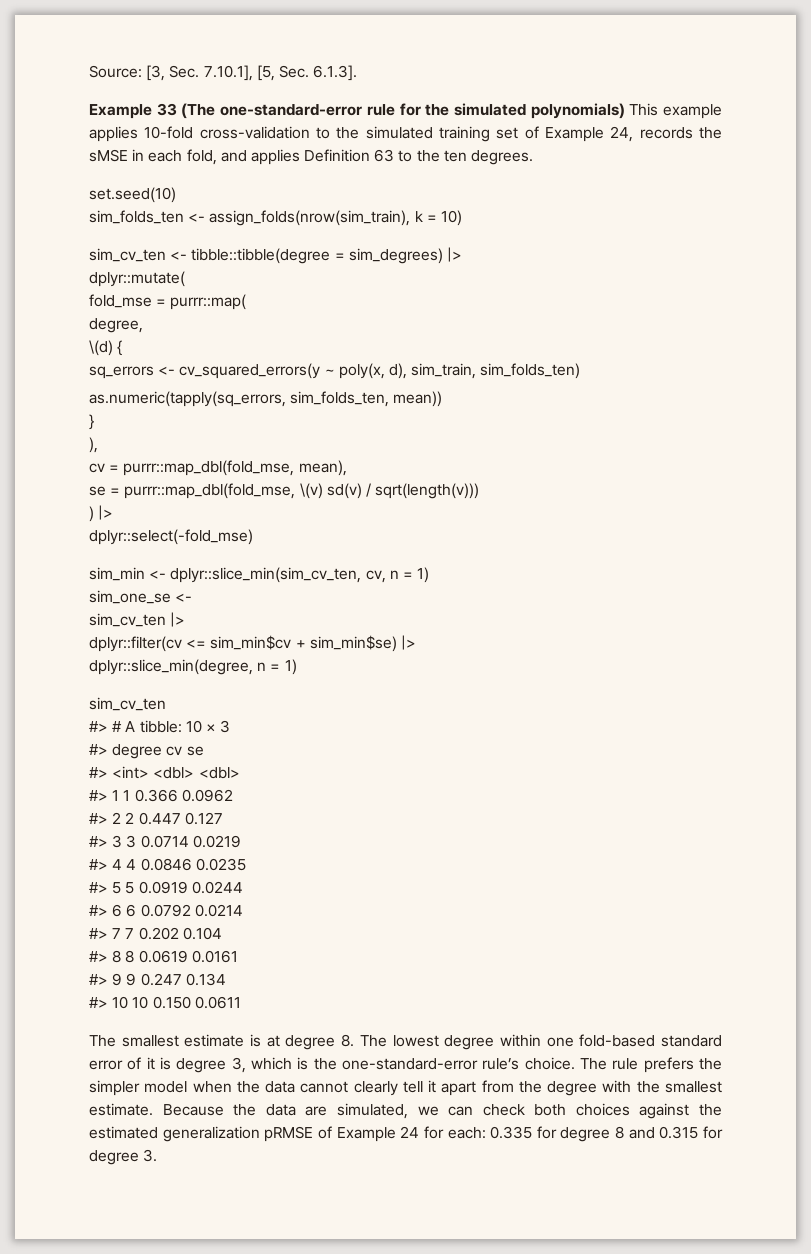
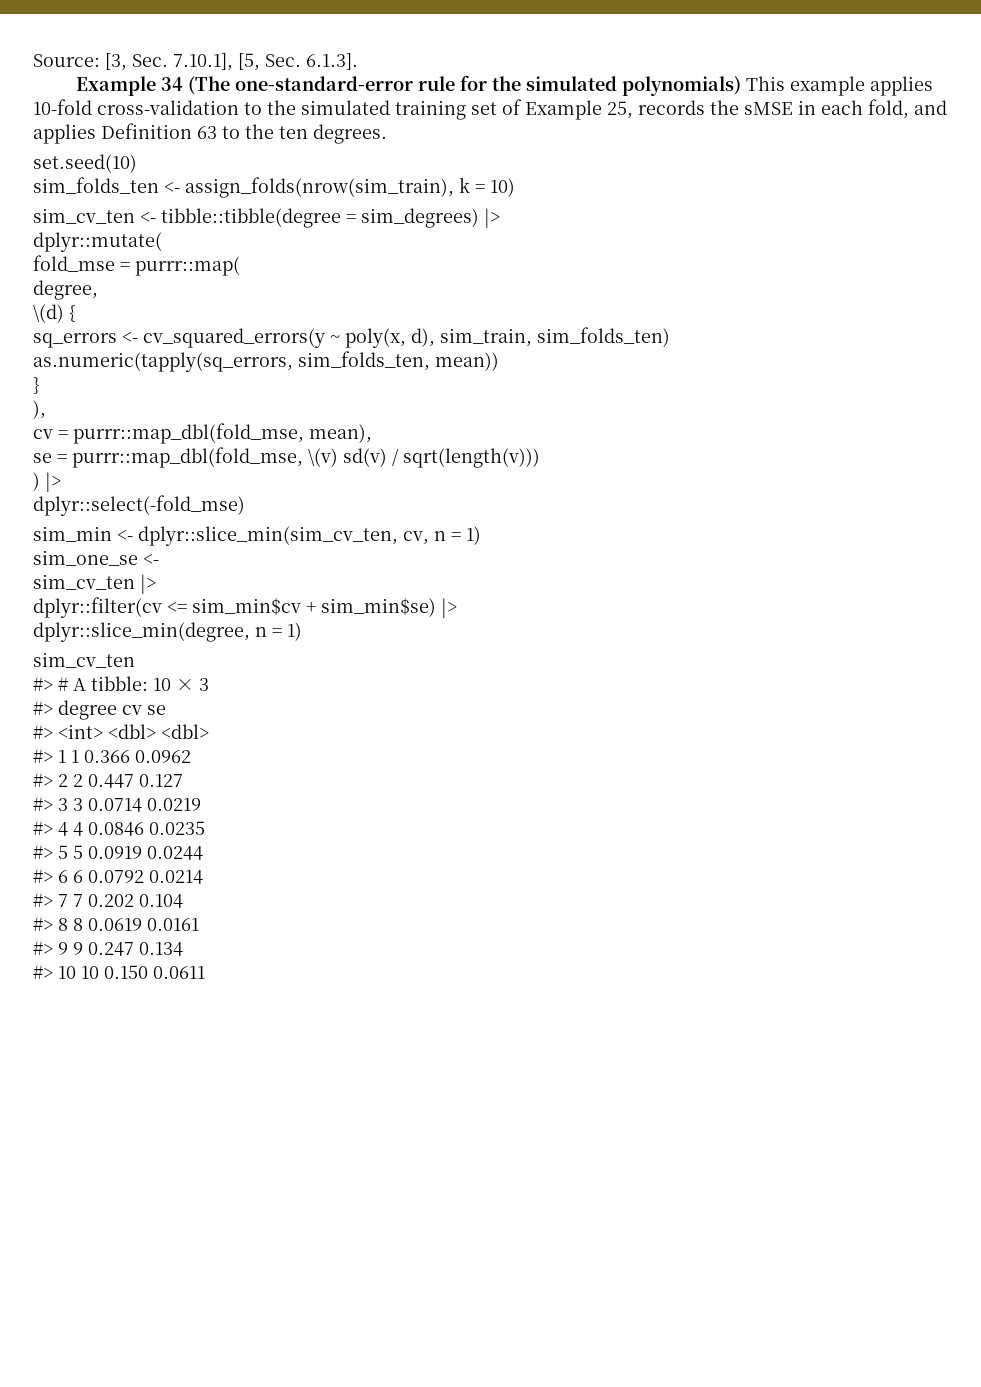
- Example 33 (The one-standard-error rule for the simulated polynomials) This example applies 10-fold cross-validation to the simulated training set of Example 24, records the sMSE in each fold, and applies Definition 63 to the ten degrees.
+ Example 34 (The one-standard-error rule for the simulated polynomials) This example applies 10-fold cross-validation to the simulated training set of Example 25, records the sMSE in each fold, and applies Definition 63 to the ten degrees.
- The smallest estimate is at degree 8. The lowest degree within one fold-based standard error of it is degree 3, which is the one-standard-error rule’s choice. The rule prefers the simpler model when the data cannot clearly tell it apart from the degree with the smallest estimate. Because the data are simulated, we can check both choices against the estimated generalization pRMSE of Example 24 for each: 0.335 for degree 8 and 0.315 for degree 3.

